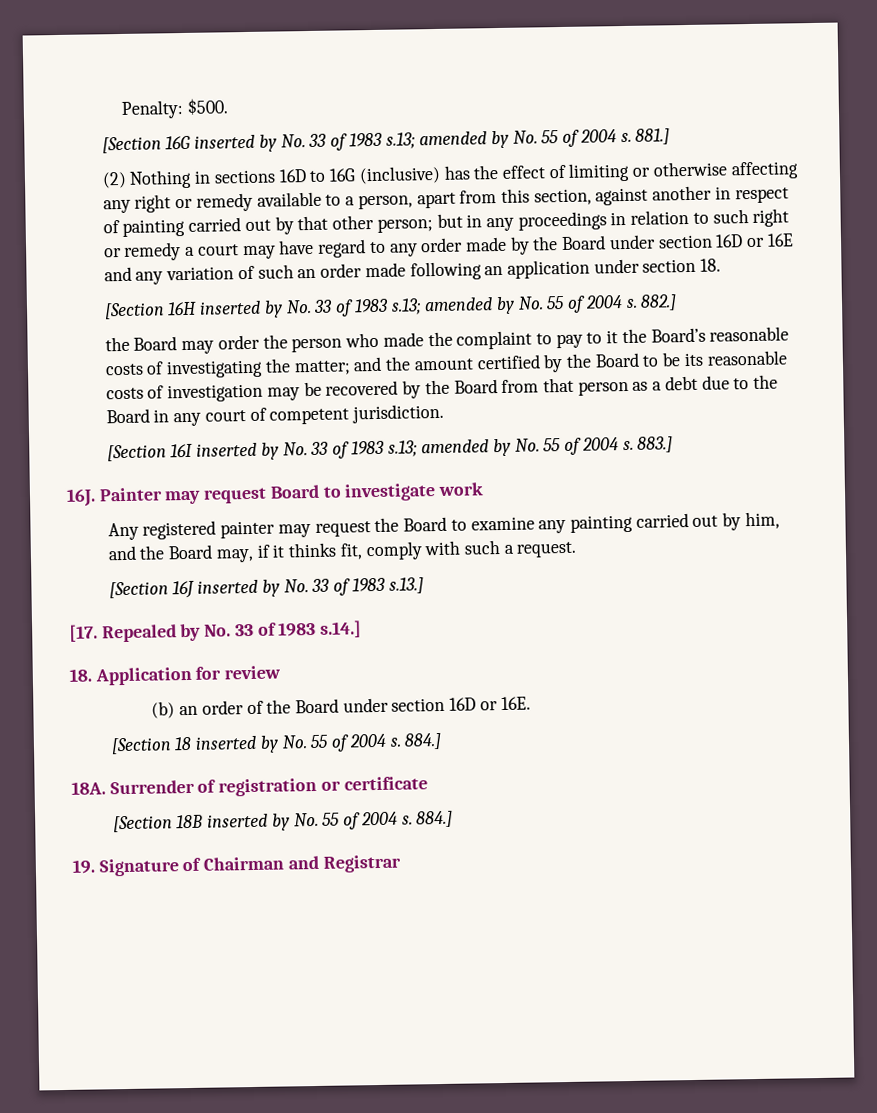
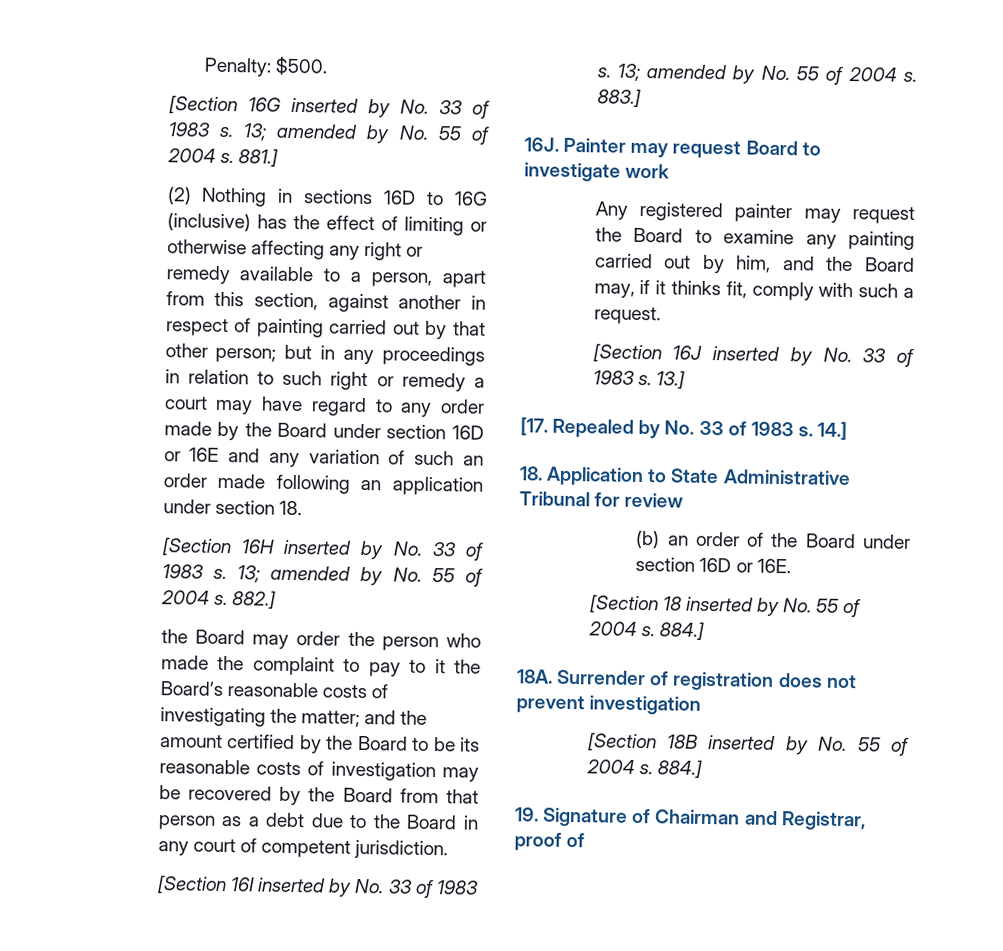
- [Section 16G inserted by No. 33 of 1983 s.13; amended by No. 55 of 2004 s.
+ [Section 16G inserted by No. 33 of 1983 s. 13; amended by No. 55 of 2004 s.
- [Section 16H inserted by No. 33 of 1983 s.13; amended by No. 55 of 2004 s.
+ [Section 16H inserted by No. 33 of 1983 s. 13; amended by No. 55 of 2004 s.
- [Section 16I inserted by No. 33 of 1983 s.13; amended by No. 55 of 2004 s.
+ [Section 16I inserted by No. 33 of 1983 s. 13; amended by No. 55 of 2004 s.
- [Section 16J inserted by No. 33 of 1983 s.13.]
+ [Section 16J inserted by No. 33 of 1983 s. 13.]
- [17. Repealed by No. 33 of 1983 s.14.]
+ [17. Repealed by No. 33 of 1983 s. 14.]
- 18. Application for review
+ 18. Application to State Administrative Tribunal for review
- Surrender of registration or certificate
+ Surrender of registration does not prevent investigation
- 19. Signature of Chairman and Registrar
+ 19. Signature of Chairman and Registrar, proof of

